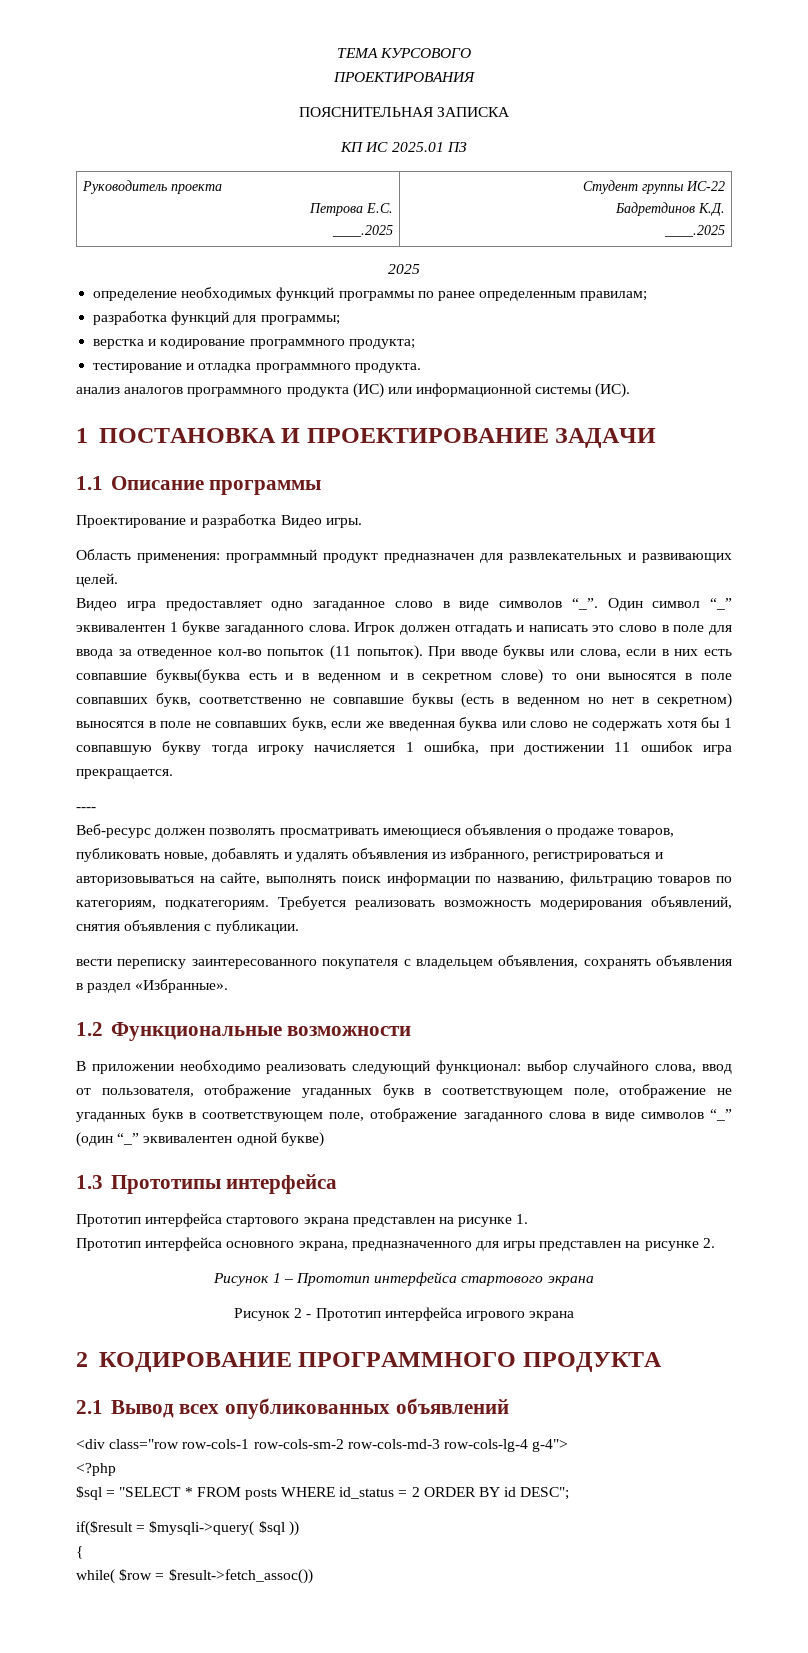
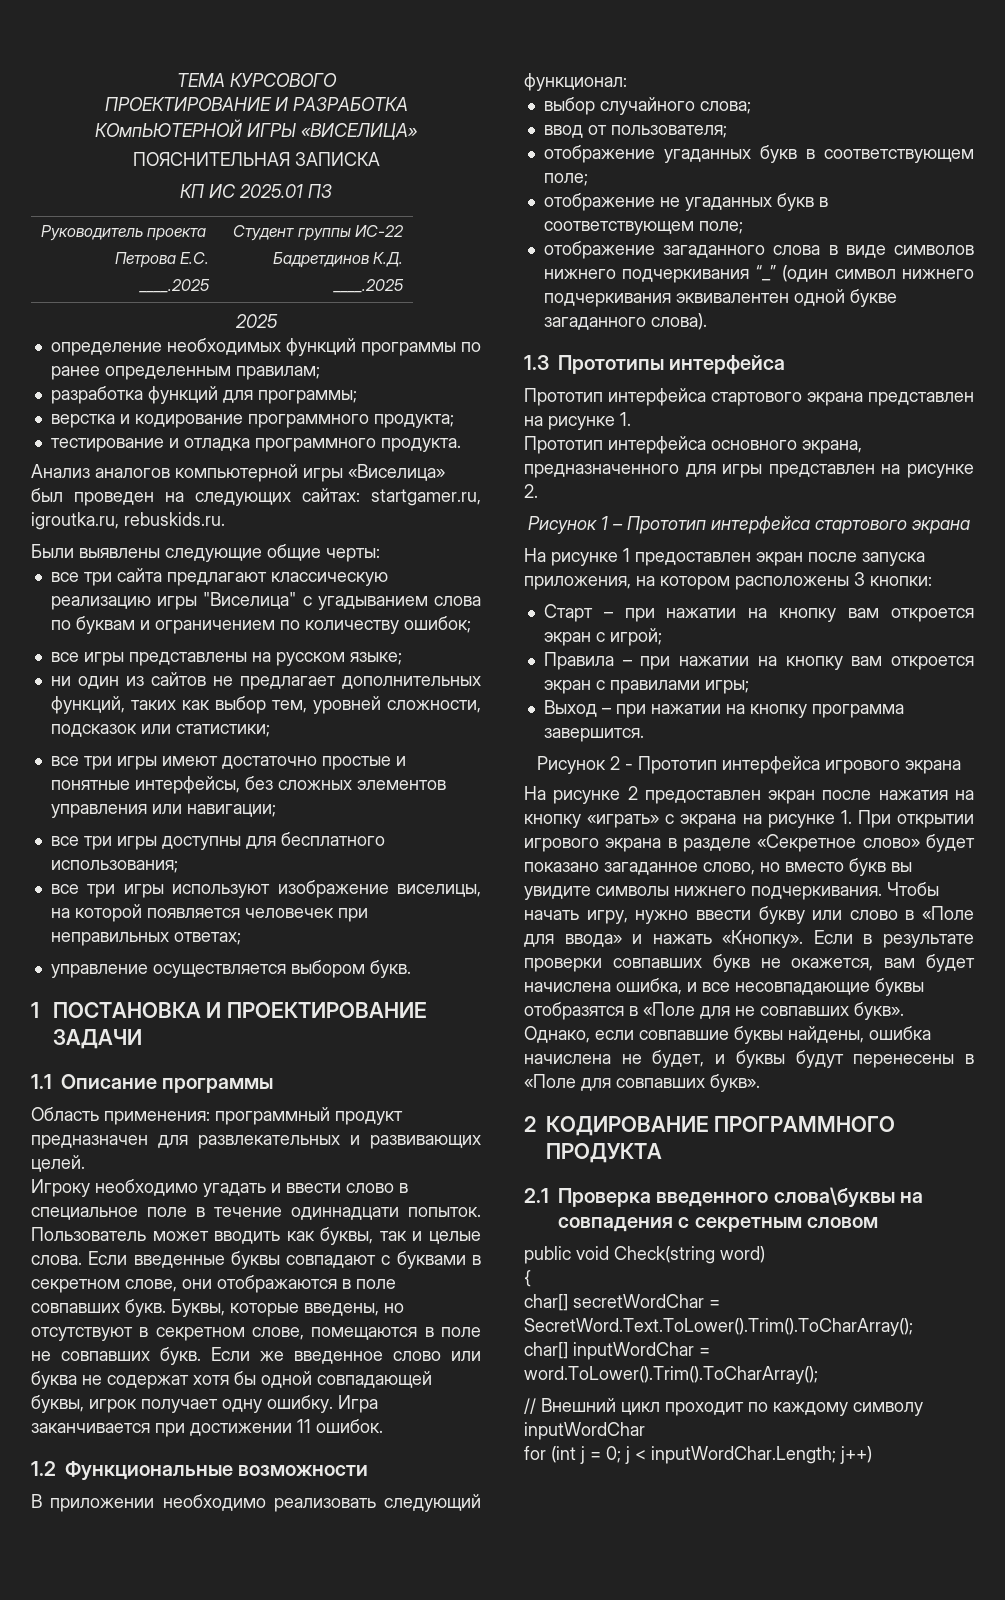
- ПРОЕКТИРОВАНИЯ
+ ПРОЕКТИРОВАНИЕ И РАЗРАБОТКА КОмпЬЮТЕРНОЙ ИГРЫ «ВИСЕЛИЦА»
- анализ аналогов программного продукта (ИС) или информационной системы (ИС).
+ Анализ аналогов компьютерной игры «Виселица» был проведен на следующих сайтах: startgamer.ru, igroutka.ru, rebuskids.ru.
+ Были выявлены следующие общие черты:
+ все три сайта предлагают классическую реализацию игры "Виселица" с угадыванием слова по буквам и ограничением по количеству ошибок;
+ все игры представлены на русском языке;
+ ни один из сайтов не предлагает дополнительных функций, таких как выбор тем, уровней сложности, подсказок или статистики;
+ все три игры имеют достаточно простые и понятные интерфейсы, без сложных элементов управления или навигации;
+ все три игры доступны для бесплатного использования;
+ все три игры используют изображение виселицы, на которой появляется человечек при неправильных ответах;
+ управление осуществляется выбором букв.
- Проектирование и разработка Видео игры.
- Видео игра предоставляет одно загаданное слово в виде символов “_”. Один символ “_” эквивалентен 1 букве загаданного слова. Игрок должен отгадать и написать это слово в поле для ввода за отведенное кол-во попыток (11 попыток). При вводе буквы или слова, если в них есть совпавшие буквы(буква есть и в веденном и в секретном слове) то они выносятся в поле совпавших букв, соответственно не совпавшие буквы (есть в веденном но нет в секретном) выносятся в поле не совпавших букв, если же введенная буква или слово не содержать хотя бы 1 совпавшую букву тогда игроку начисляется 1 ошибка, при достижении 11 ошибок игра прекращается.
- ----
- Веб-ресурс должен позволять просматривать имеющиеся объявления о продаже товаров, публиковать новые, добавлять и удалять объявления из избранного, регистрироваться и авторизовываться на сайте, выполнять поиск информации по названию, фильтрацию товаров по категориям, подкатегориям. Требуется реализовать возможность модерирования объявлений, снятия объявления с публикации.
- вести переписку заинтересованного покупателя с владельцем объявления, сохранять объявления в раздел «Избранные».
+ Игроку необходимо угадать и ввести слово в специальное поле в течение одиннадцати попыток. Пользователь может вводить как буквы, так и целые слова. Если введенные буквы совпадают с буквами в секретном слове, они отображаются в поле совпавших букв. Буквы, которые введены, но отсутствуют в секретном слове, помещаются в поле не совпавших букв. Если же введенное слово или буква не содержат хотя бы одной совпадающей буквы, игрок получает одну ошибку. Игра заканчивается при достижении 11 ошибок.
- В приложении необходимо реализовать следующий функционал: выбор случайного слова, ввод от пользователя, отображение угаданных букв в соответствующем поле, отображение не угаданных букв в соответствующем поле, отображение загаданного слова в виде символов “_” (один “_” эквивалентен одной букве)
+ В приложении необходимо реализовать следующий функционал:
+ выбор случайного слова;
+ ввод от пользователя;
+ отображение угаданных букв в соответствующем поле;
+ отображение не угаданных букв в соответствующем поле;
+ отображение загаданного слова в виде символов нижнего подчеркивания “_” (один символ нижнего подчеркивания эквивалентен одной букве загаданного слова).
+ На рисунке 1 предоставлен экран после запуска приложения, на котором расположены 3 кнопки:
+ Старт – при нажатии на кнопку вам откроется экран с игрой;
+ Правила – при нажатии на кнопку вам откроется экран с правилами игры;
+ Выход – при нажатии на кнопку программа завершится.
+ На рисунке 2 предоставлен экран после нажатия на кнопку «играть» с экрана на рисунке 1. При открытии игрового экрана в разделе «Секретное слово» будет показано загаданное слово, но вместо букв вы увидите символы нижнего подчеркивания. Чтобы начать игру, нужно ввести букву или слово в «Поле для ввода» и нажать «Кнопку». Если в результате проверки совпавших букв не окажется, вам будет начислена ошибка, и все несовпадающие буквы отобразятся в «Поле для не совпавших букв». Однако, если совпавшие буквы найдены, ошибка начислена не будет, и буквы будут перенесены в «Поле для совпавших букв».
- 2.1 Вывод всех опубликованных объявлений
- <div class="row row-cols-1 row-cols-sm-2 row-cols-md-3 row-cols-lg-4 g-4">
- <?php
- $sql = "SELECT * FROM posts WHERE id_status = 2 ORDER BY id DESC";
- if($result = $mysqli->query( $sql ))
+ 2.1 Проверка введенного слова\буквы на совпадения с секретным словом
+ public void Check(string word)
  {
- while( $row = $result->fetch_assoc())
+ char[] secretWordChar = SecretWord.Text.ToLower().Trim().ToCharArray();
+ char[] inputWordChar = word.ToLower().Trim().ToCharArray();
+ // Внешний цикл проходит по каждому символу inputWordChar
+ for (int j = 0; j < inputWordChar.Length; j++)

